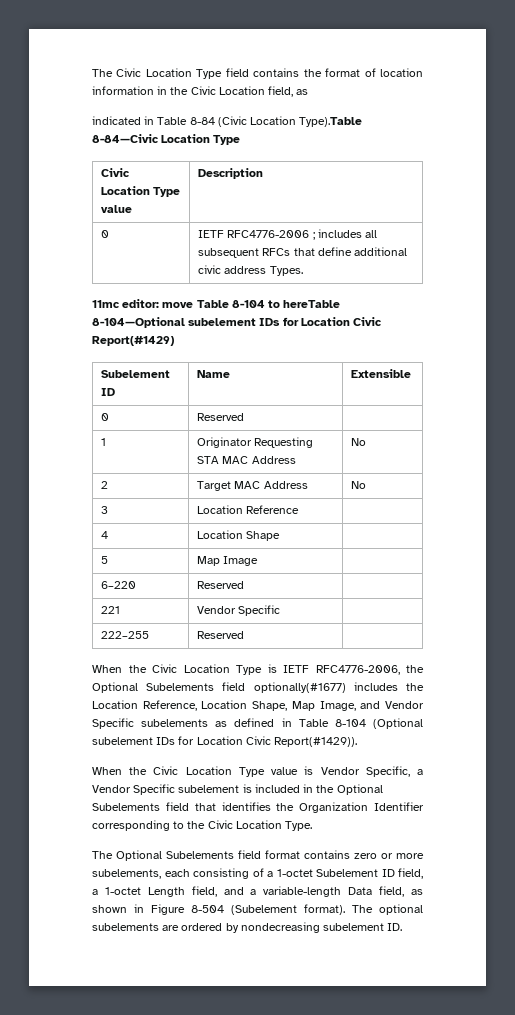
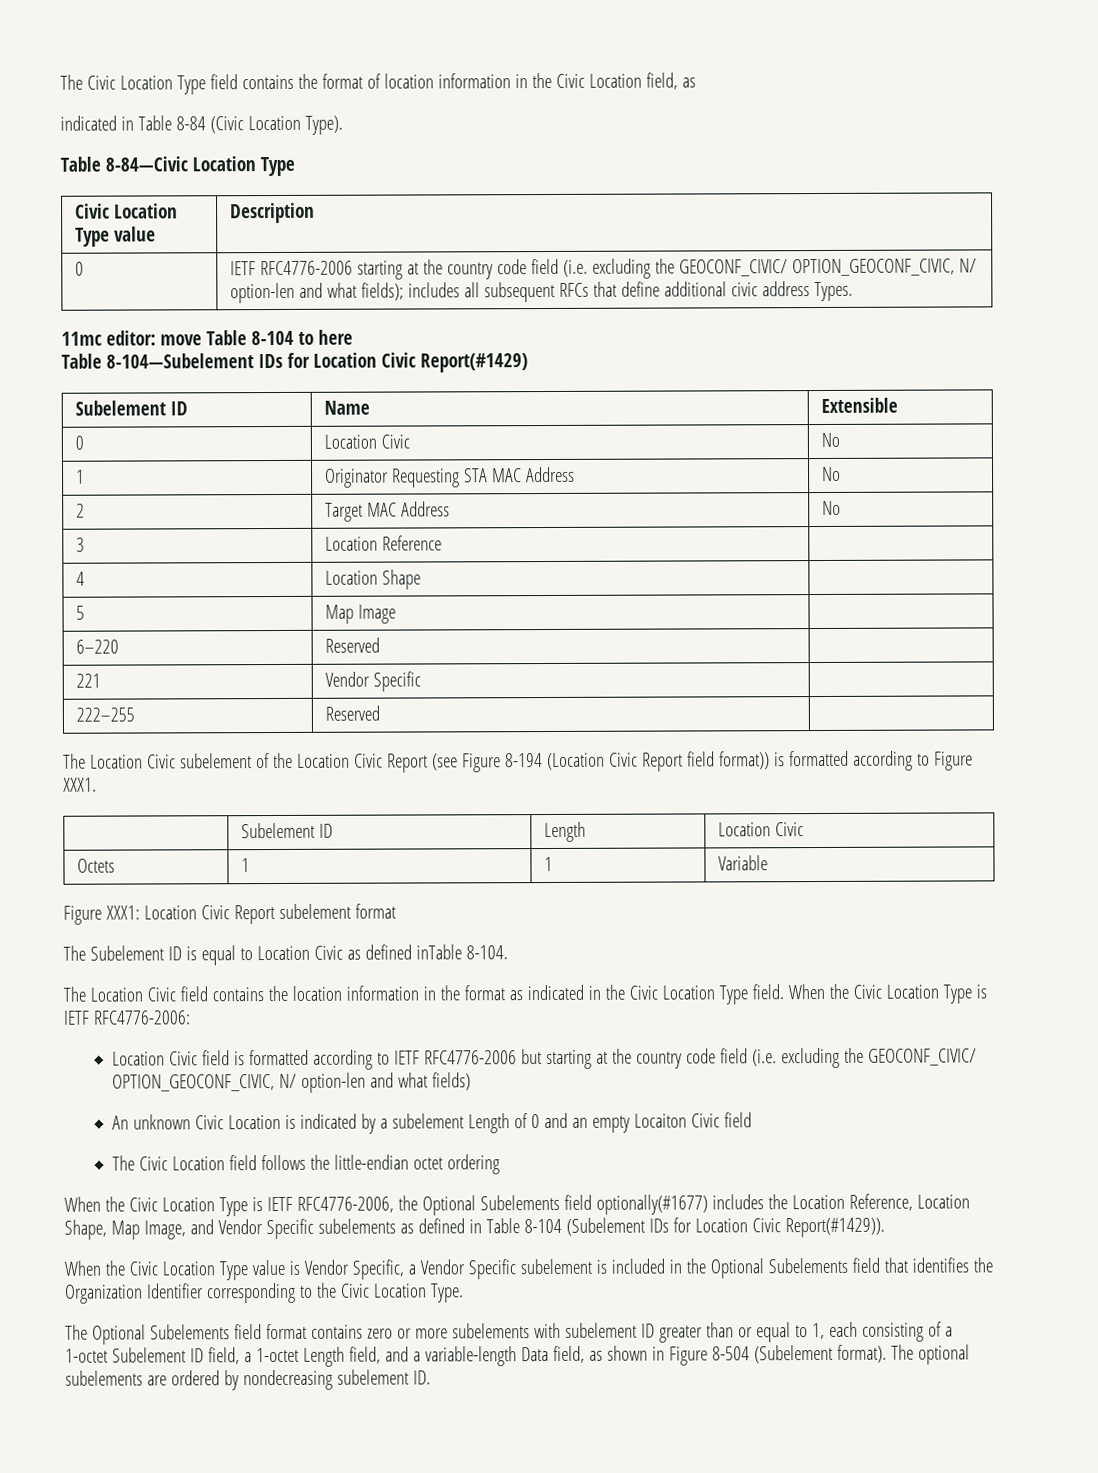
- indicated in Table 8-84 (Civic Location Type).Table 8-84—Civic Location Type
+ indicated in Table 8-84 (Civic Location Type).
+ Table 8-84—Civic Location Type
- 0 | IETF RFC4776-2006 ; includes all subsequent RFCs that define additional civic address Types.
+ 0 | IETF RFC4776-2006 starting at the country code field (i.e. excluding the GEOCONF_CIVIC/ OPTION_GEOCONF_CIVIC, N/ option-len and what fields); includes all subsequent RFCs that define additional civic address Types.
- 11mc editor: move Table 8-104 to hereTable 8-104—Optional subelement IDs for Location Civic Report(#1429)
+ 11mc editor: move Table 8-104 to here
+ Table 8-104—Subelement IDs for Location Civic Report(#1429)
- 0 | Reserved |
+ 0 | Location Civic | No
+ The Location Civic subelement of the Location Civic Report (see Figure 8-194 (Location Civic Report field format)) is formatted according to Figure XXX1.
+ | Subelement ID | Length | Location Civic
+ Octets | 1 | 1 | Variable
+ Figure XXX1: Location Civic Report subelement format
+ The Subelement ID is equal to Location Civic as defined inTable 8-104.
+ The Location Civic field contains the location information in the format as indicated in the Civic Location Type field. When the Civic Location Type is IETF RFC4776-2006:
+ Location Civic field is formatted according to IETF RFC4776-2006 but starting at the country code field (i.e. excluding the GEOCONF_CIVIC/ OPTION_GEOCONF_CIVIC, N/ option-len and what fields)
+ An unknown Civic Location is indicated by a subelement Length of 0 and an empty Locaiton Civic field
+ The Civic Location field follows the little-endian octet ordering
- When the Civic Location Type is IETF RFC4776-2006, the Optional Subelements field optionally(#1677) includes the Location Reference, Location Shape, Map Image, and Vendor Specific subelements as defined in Table 8-104 (Optional subelement IDs for Location Civic Report(#1429)).
+ When the Civic Location Type is IETF RFC4776-2006, the Optional Subelements field optionally(#1677) includes the Location Reference, Location Shape, Map Image, and Vendor Specific subelements as defined in Table 8-104 (Subelement IDs for Location Civic Report(#1429)).
- The Optional Subelements field format contains zero or more subelements, each consisting of a 1-octet Subelement ID field, a 1-octet Length field, and a variable-length Data field, as shown in Figure 8-504 (Subelement format).
+ The Optional Subelements field format contains zero or more subelements with subelement ID greater than or equal to 1, each consisting of a 1-octet Subelement ID field, a 1-octet Length field, and a variable-length Data field, as shown in Figure 8-504 (Subelement format).

